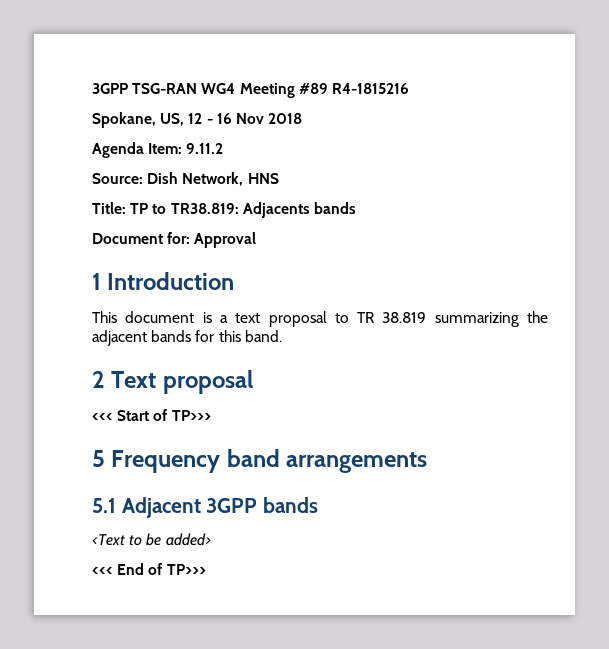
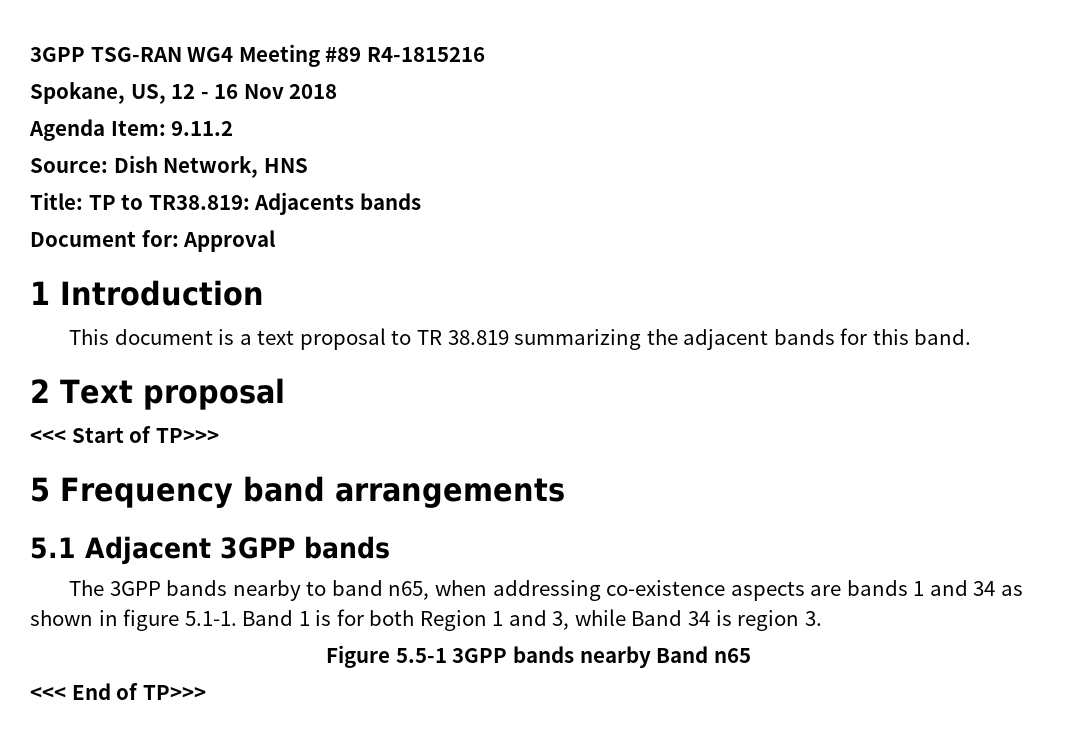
- <Text to be added>
+ The 3GPP bands nearby to band n65, when addressing co-existence aspects are bands 1 and 34 as shown in figure 5.1-1. Band 1 is for both Region 1 and 3, while Band 34 is region 3.
+ Figure 5.5-1 3GPP bands nearby Band n65

